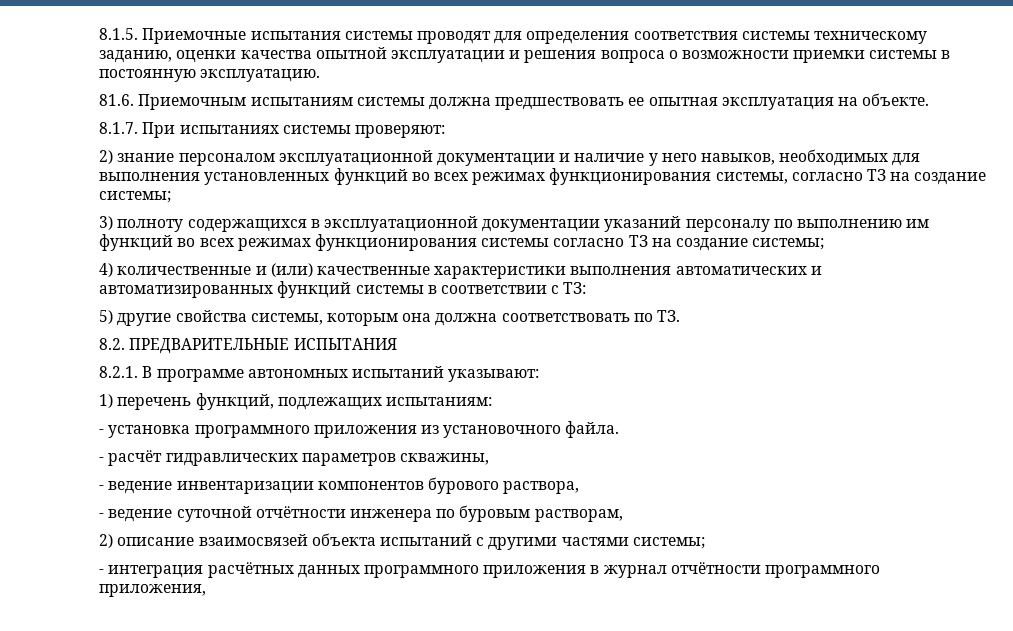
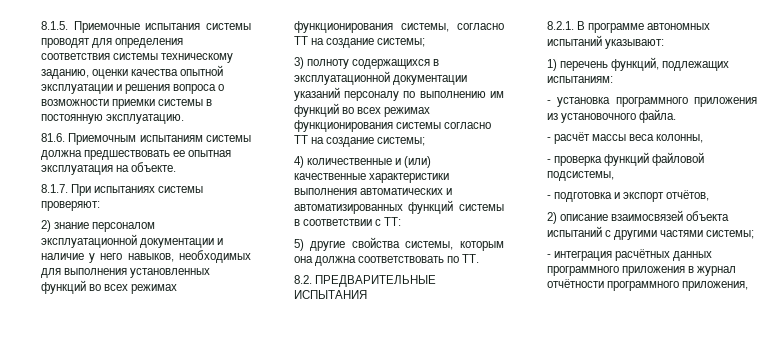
- 2) знание персоналом эксплуатационной документации и наличие у него навыков, необходимых для выполнения установленных функций во всех режимах функционирования системы, согласно ТЗ на создание системы;
+ 2) знание персоналом эксплуатационной документации и наличие у него навыков, необходимых для выполнения установленных функций во всех режимах функционирования системы, согласно ТТ на создание системы;
- 3) полноту содержащихся в эксплуатационной документации указаний персоналу по выполнению им функций во всех режимах функционирования системы согласно ТЗ на создание системы;
+ 3) полноту содержащихся в эксплуатационной документации указаний персоналу по выполнению им функций во всех режимах функционирования системы согласно ТТ на создание системы;
- 4) количественные и (или) качественные характеристики выполнения автоматических и автоматизированных функций системы в соответствии с ТЗ:
+ 4) количественные и (или) качественные характеристики выполнения автоматических и автоматизированных функций системы в соответствии с ТТ:
- 5) другие свойства системы, которым она должна соответствовать по ТЗ.
+ 5) другие свойства системы, которым она должна соответствовать по ТТ.
- - расчёт гидравлических параметров скважины,
- - ведение инвентаризации компонентов бурового раствора,
- - ведение суточной отчётности инженера по буровым растворам,
+ - расчёт массы веса колонны,
+ - проверка функций файловой подсистемы,
+ - подготовка и экспорт отчётов,

